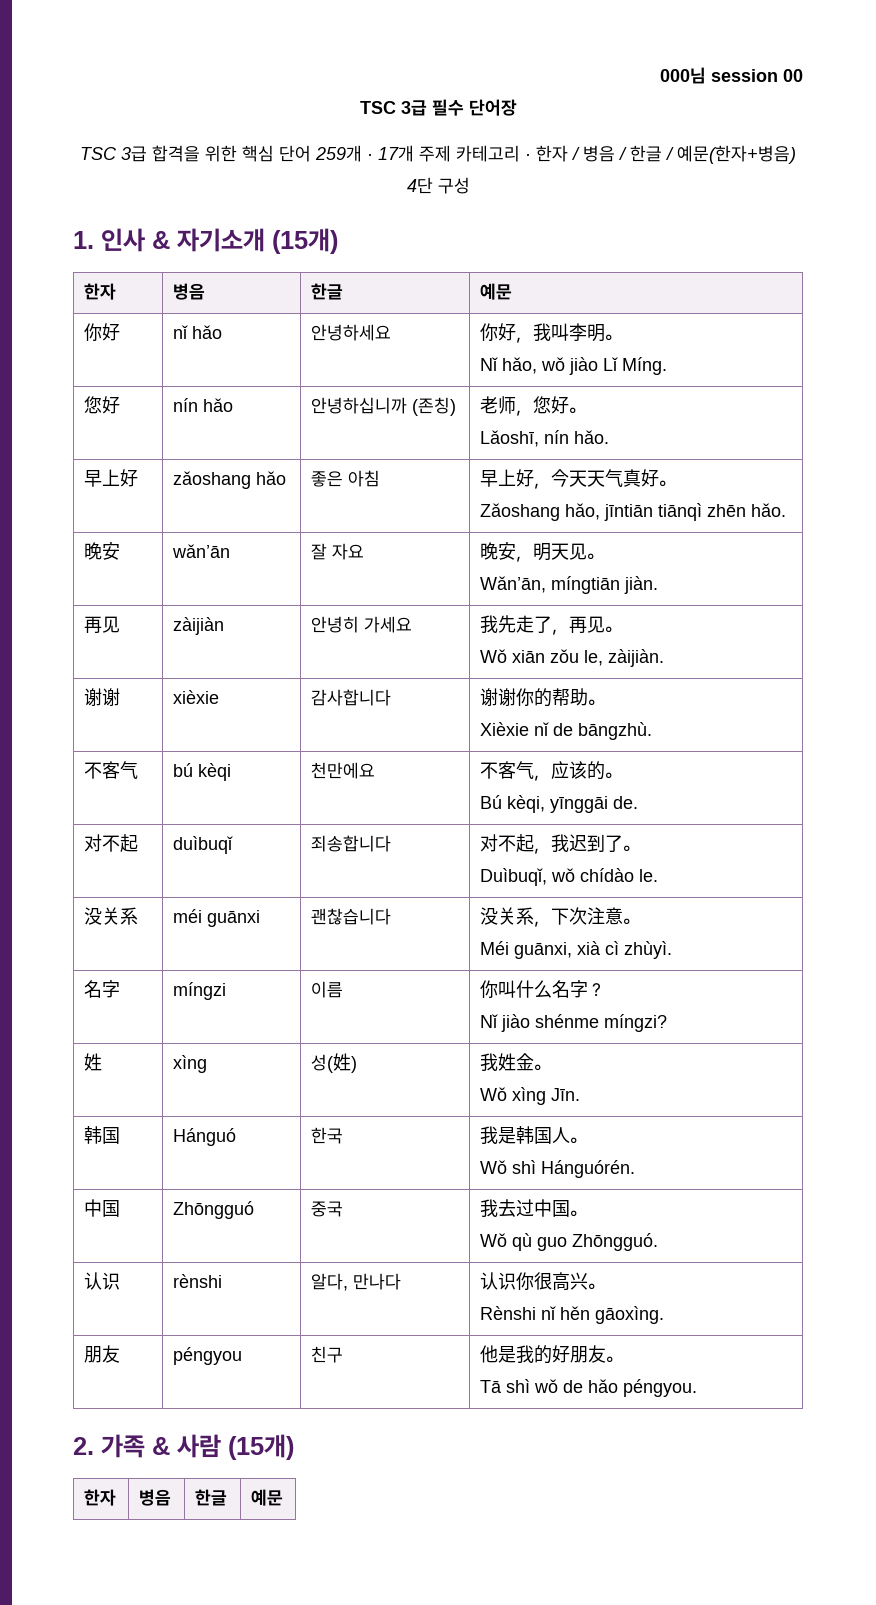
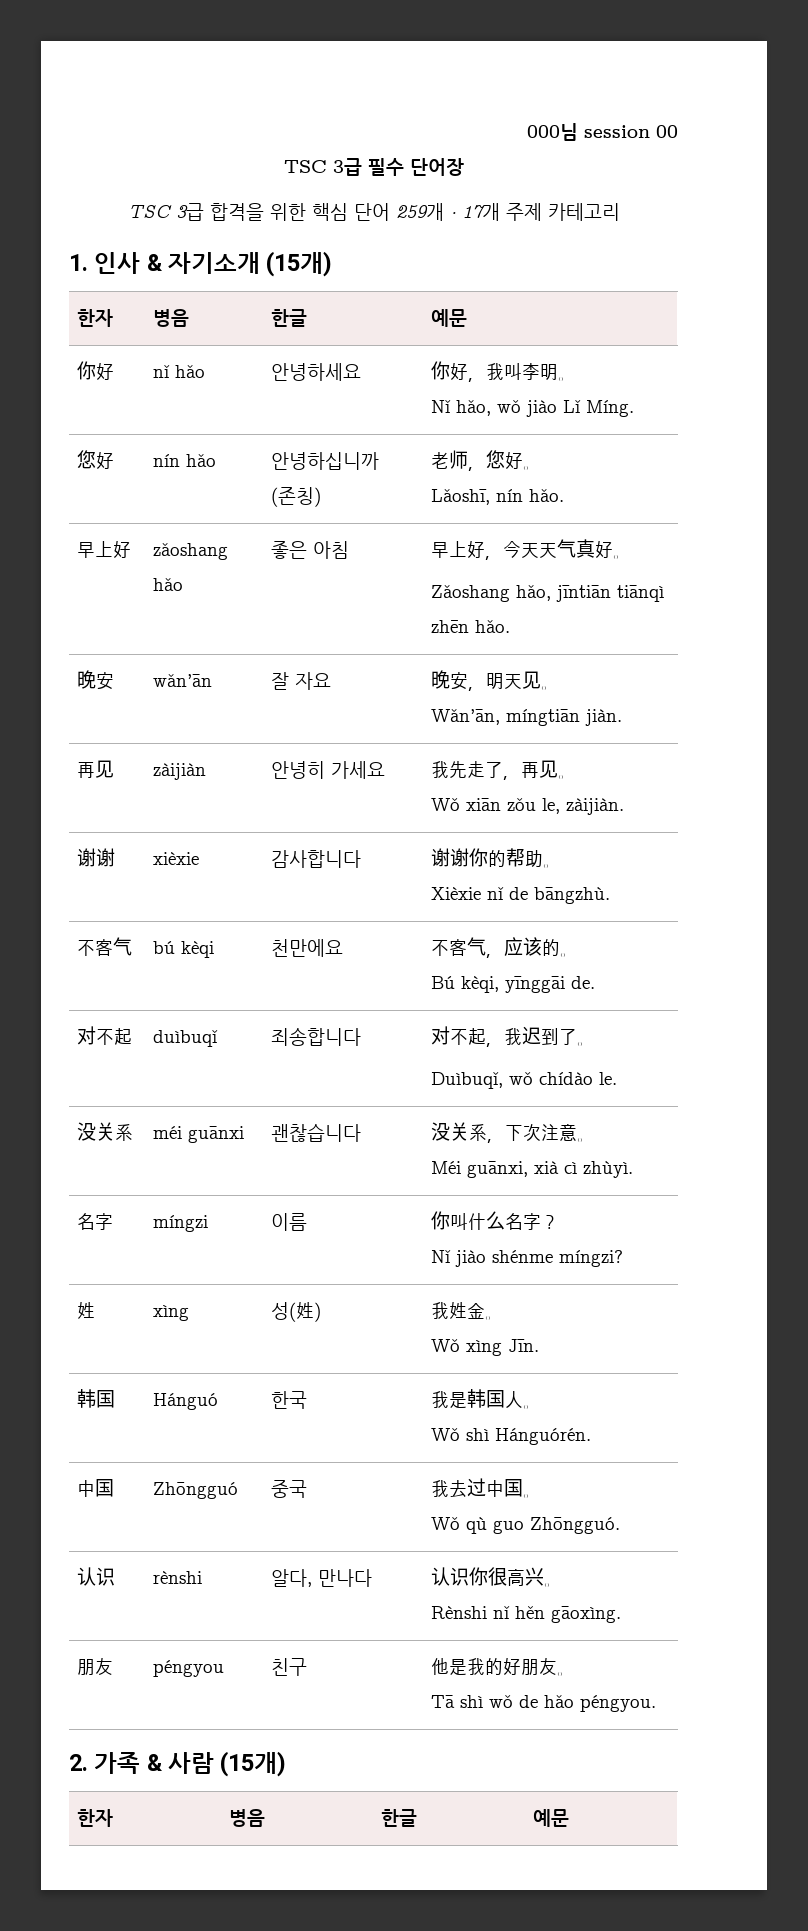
- TSC 3급 합격을 위한 핵심 단어 259개 · 17개 주제 카테고리 · 한자 / 병음 / 한글 / 예문(한자+병음) 4단 구성
+ TSC 3급 합격을 위한 핵심 단어 259개 · 17개 주제 카테고리

